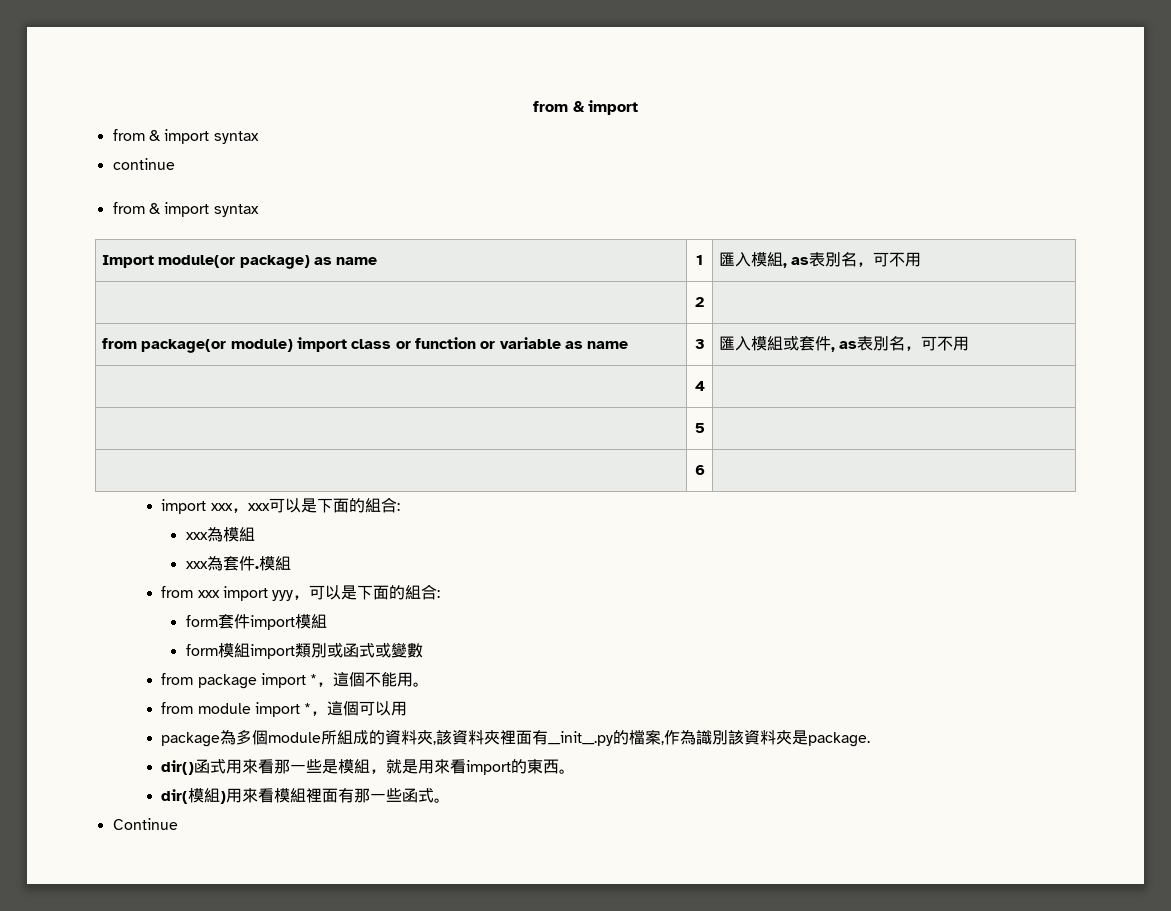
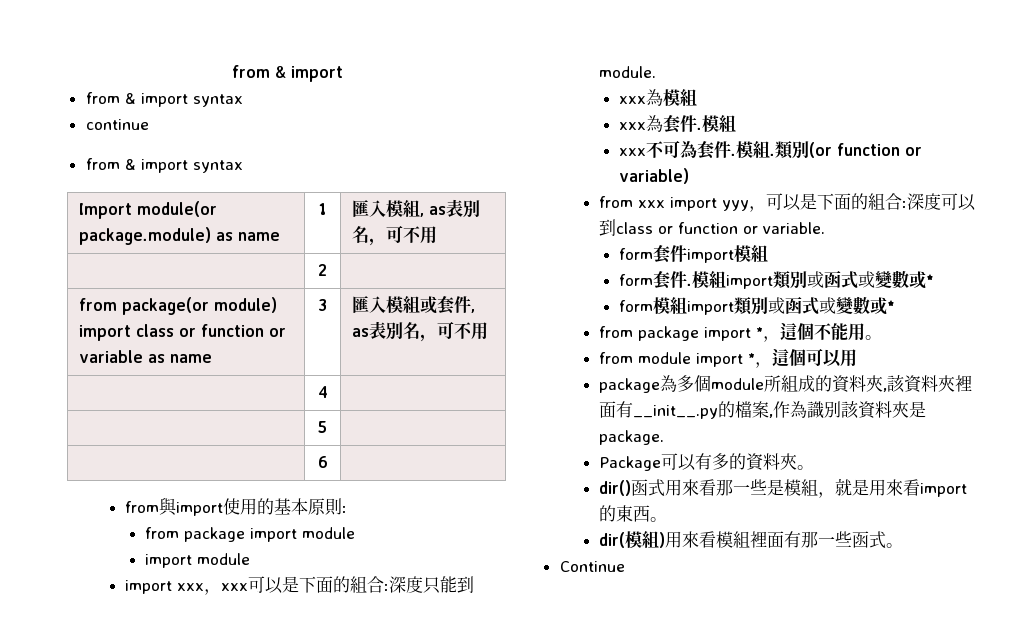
- Import module(or package) as name | 1 | 匯入模組, as表別名，可不用
+ Import module(or package.module) as name | 1 | 匯入模組, as表別名，可不用
+ from與import使用的基本原則:
+ from package import module
+ import module
- import xxx，xxx可以是下面的組合:
+ import xxx，xxx可以是下面的組合:深度只能到module.
+ xxx不可為套件.模組.類別(or function or variable)
- from xxx import yyy，可以是下面的組合:
+ from xxx import yyy，可以是下面的組合:深度可以到class or function or variable.
  form套件import模組
+ form套件.模組import類別或函式或變數或*
- form模組import類別或函式或變數
+ form模組import類別或函式或變數或*
+ Package可以有多的資料夾。

